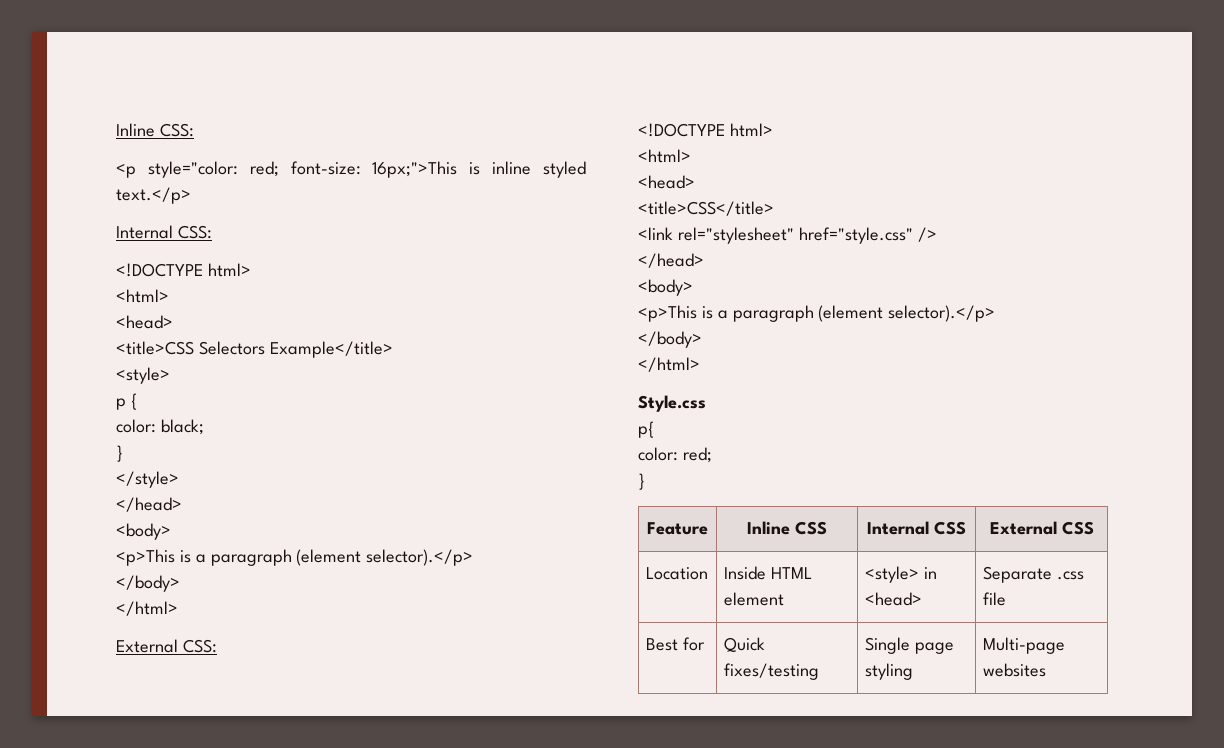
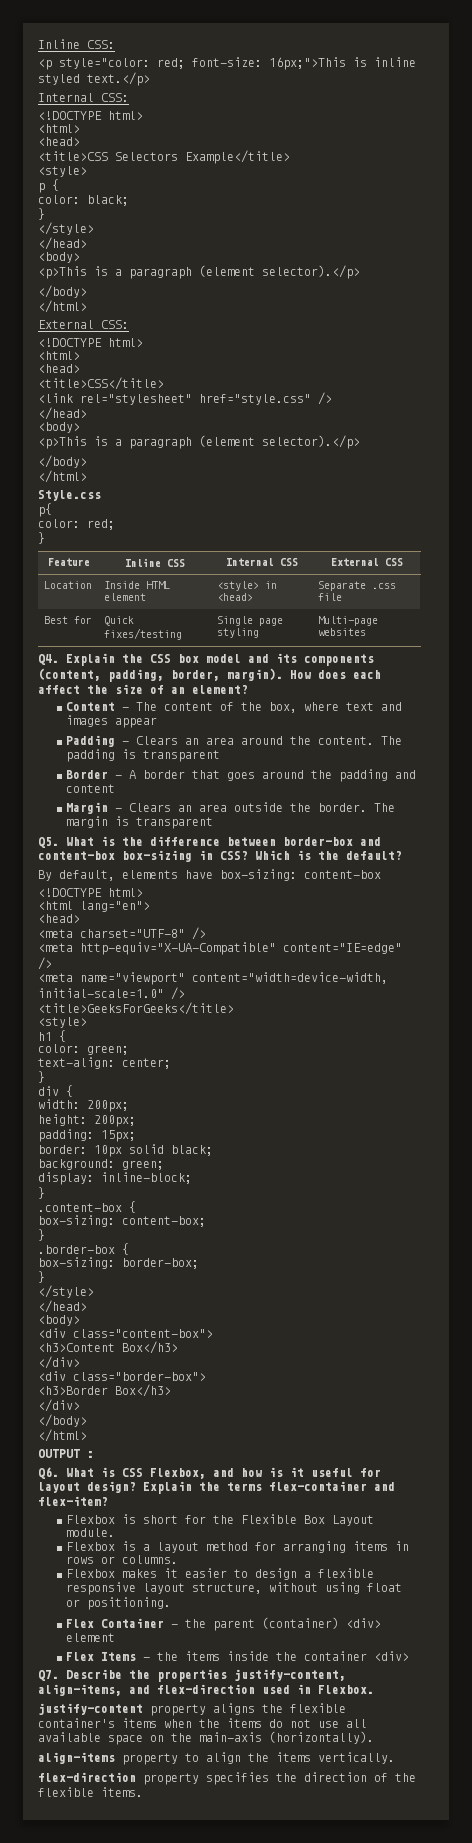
+ Q4. Explain the CSS box model and its components (content, padding, border, margin). How does each affect the size of an element?
+ Content - The content of the box, where text and images appear
+ Padding - Clears an area around the content. The padding is transparent
+ Border - A border that goes around the padding and content
+ Margin - Clears an area outside the border. The margin is transparent
+ Q5. What is the difference between border-box and content-box box-sizing in CSS? Which is the default?
+ By default, elements have box-sizing: content-box
+ <!DOCTYPE html>
+ <html lang="en">
+ <head>
+ <meta charset="UTF-8" />
+ <meta http-equiv="X-UA-Compatible" content="IE=edge" />
+ <meta name="viewport" content="width=device-width, initial-scale=1.0" />
+ <title>GeeksForGeeks</title>
+ <style>
+ h1 {
+ color: green;
+ text-align: center;
+ }
+ div {
+ width: 200px;
+ height: 200px;
+ padding: 15px;
+ border: 10px solid black;
+ background: green;
+ display: inline-block;
+ }
+ .content-box {
+ box-sizing: content-box;
+ }
+ .border-box {
+ box-sizing: border-box;
+ }
+ </style>
+ </head>
+ <body>
+ <div class="content-box">
+ <h3>Content Box</h3>
+ </div>
+ <div class="border-box">
+ <h3>Border Box</h3>
+ </div>
+ </body>
+ </html>
+ OUTPUT :
+ Q6. What is CSS Flexbox, and how is it useful for layout design? Explain the terms flex-container and flex-item?
+ Flexbox is short for the Flexible Box Layout module.
+ Flexbox is a layout method for arranging items in rows or columns.
+ Flexbox makes it easier to design a flexible responsive layout structure, without using float or positioning.
+ Flex Container - the parent (container) <div> element
+ Flex Items - the items inside the container <div>
+ Q7. Describe the properties justify-content, align-items, and flex-direction used in Flexbox.
+ justify-content property aligns the flexible container's items when the items do not use all available space on the main-axis (horizontally).
+ align-items property to align the items vertically.
+ flex-direction property specifies the direction of the flexible items.

